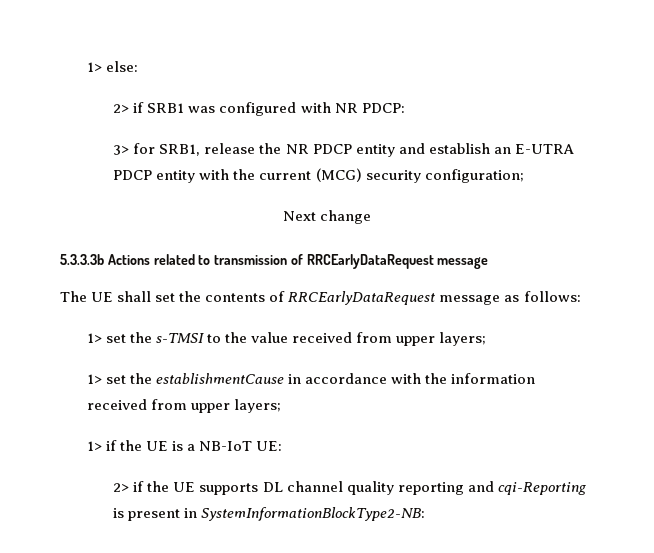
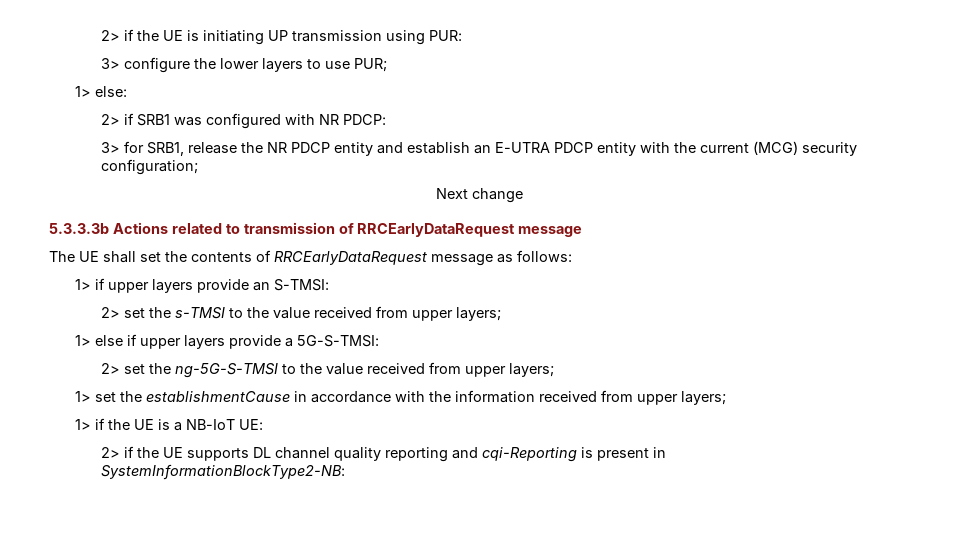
+ 2> if the UE is initiating UP transmission using PUR:
+ 3> configure the lower layers to use PUR;
- 1> set the s-TMSI to the value received from upper layers;
+ 1> if upper layers provide an S-TMSI:
+ 2> set the s-TMSI to the value received from upper layers;
+ 1> else if upper layers provide a 5G-S-TMSI:
+ 2> set the ng-5G-S-TMSI to the value received from upper layers;

